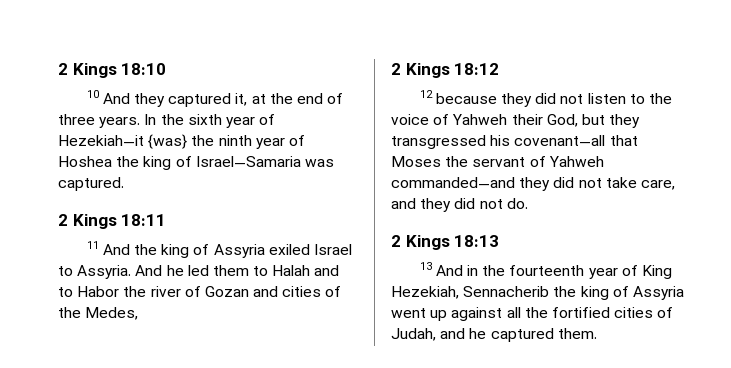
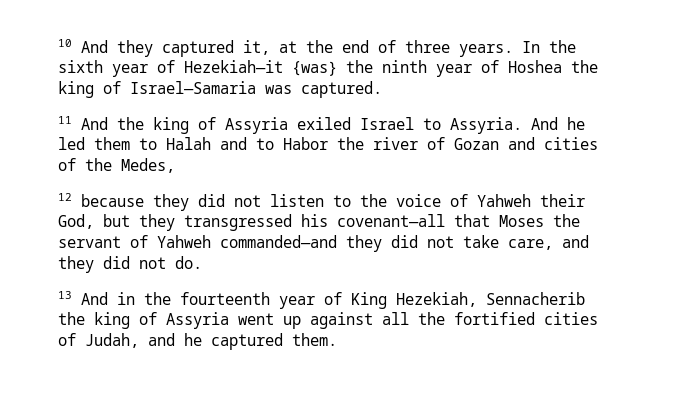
- 2 Kings 18:10
- 2 Kings 18:11
- 2 Kings 18:12
- 2 Kings 18:13

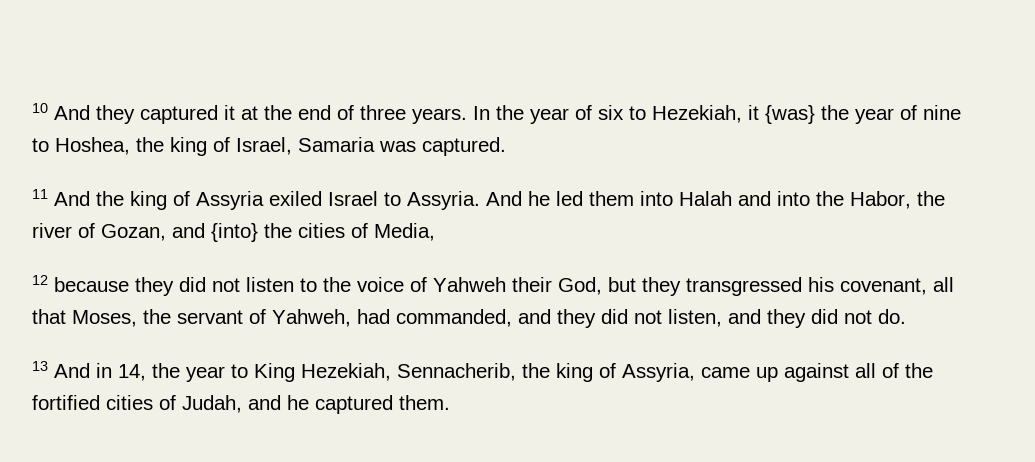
- 10 And they captured it, at the end of three years.
+ 10 And they captured it at the end of three years.
- In the sixth year of Hezekiah—it {was} the ninth year of Hoshea the king of Israel—Samaria was captured.
+ In the year of six to Hezekiah, it {was} the year of nine to Hoshea, the king of Israel, Samaria was captured.
- And he led them to Halah and to Habor the river of Gozan and cities of the Medes,
+ And he led them into Halah and into the Habor, the river of Gozan, and {into} the cities of Media,
- 12 because they did not listen to the voice of Yahweh their God, but they transgressed his covenant—all that Moses the servant of Yahweh commanded—and they did not take care, and they did not do.
+ 12 because they did not listen to the voice of Yahweh their God, but they transgressed his covenant, all that Moses, the servant of Yahweh, had commanded, and they did not listen, and they did not do.
- 13 And in the fourteenth year of King Hezekiah, Sennacherib the king of Assyria went up against all the fortified cities of Judah, and he captured them.
+ 13 And in 14, the year to King Hezekiah, Sennacherib, the king of Assyria, came up against all of the fortified cities of Judah, and he captured them.

